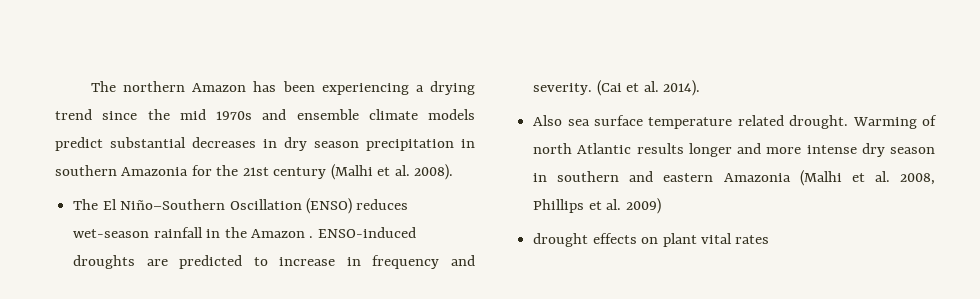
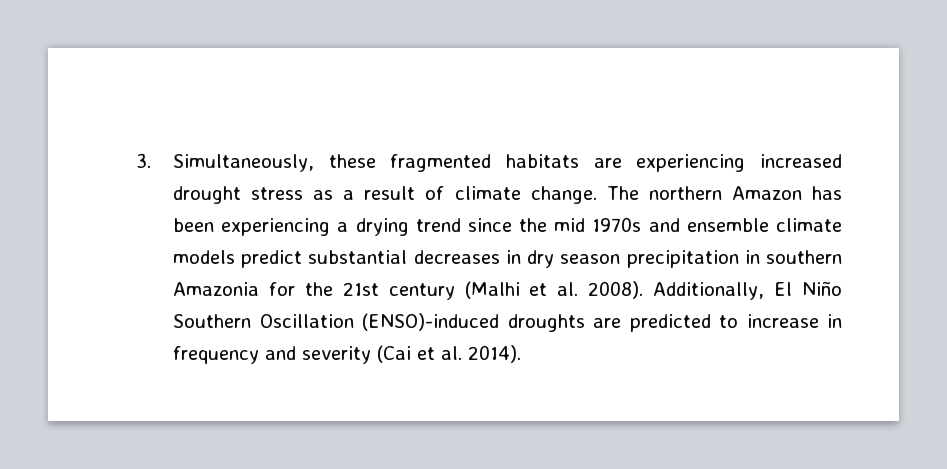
+ 3. Simultaneously, these fragmented habitats are experiencing increased drought stress as a result of climate change.
- The northern Amazon has been experiencing a drying trend since the mid 1970s and ensemble climate models predict substantial decreases in dry season precipitation in southern Amazonia for the 21st century (Malhi et al. 2008).
- The El Niño–Southern Oscillation (ENSO) reduces wet-season rainfall in the Amazon . ENSO-induced droughts are predicted to increase in frequency and severity. (Cai et al. 2014).
+ The northern Amazon has been experiencing a drying trend since the mid 1970s and ensemble climate models predict substantial decreases in dry season precipitation in southern Amazonia for the 21st century (Malhi et al. 2008). Additionally, El Niño Southern Oscillation (ENSO)-induced droughts are predicted to increase in frequency and severity (Cai et al. 2014).
- Also sea surface temperature related drought. Warming of north Atlantic results longer and more intense dry season in southern and eastern Amazonia (Malhi et al. 2008, Phillips et al. 2009)
- drought effects on plant vital rates

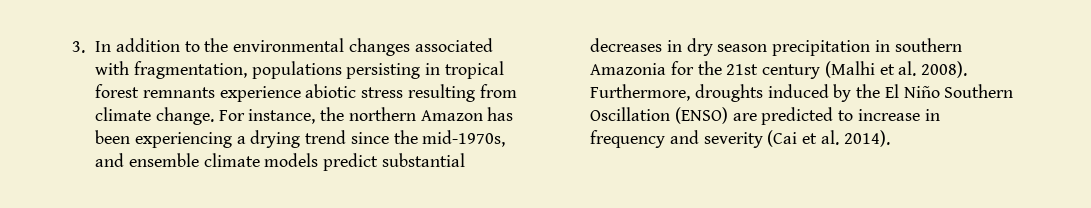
- 3. Simultaneously, these fragmented habitats are experiencing increased drought stress as a result of climate change. The northern Amazon has been experiencing a drying trend since the mid 1970s and ensemble climate models predict substantial decreases in dry season precipitation in southern Amazonia for the 21st century (Malhi et al. 2008).
+ 3. In addition to the environmental changes associated with fragmentation, populations persisting in tropical forest remnants experience abiotic stress resulting from climate change. For instance, the northern Amazon has been experiencing a drying trend since the mid-1970s, and ensemble climate models predict substantial decreases in dry season precipitation in southern Amazonia for the 21st century (Malhi et al. 2008).
- Additionally, El Niño Southern Oscillation (ENSO)-induced droughts are predicted to increase in frequency and severity (Cai et al. 2014).
+ Furthermore, droughts induced by the El Niño Southern Oscillation (ENSO) are predicted to increase in frequency and severity (Cai et al. 2014).

